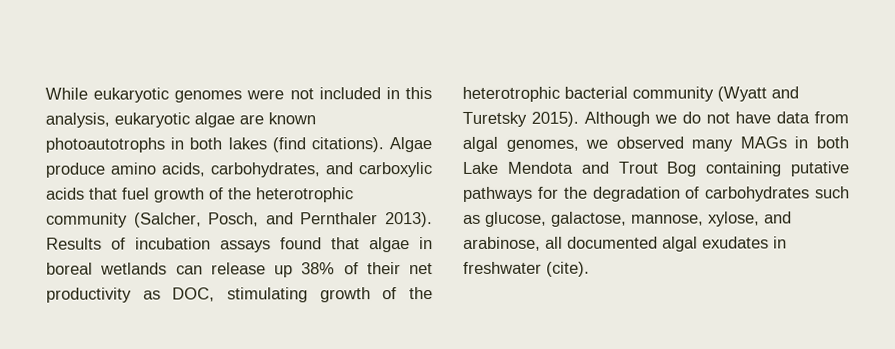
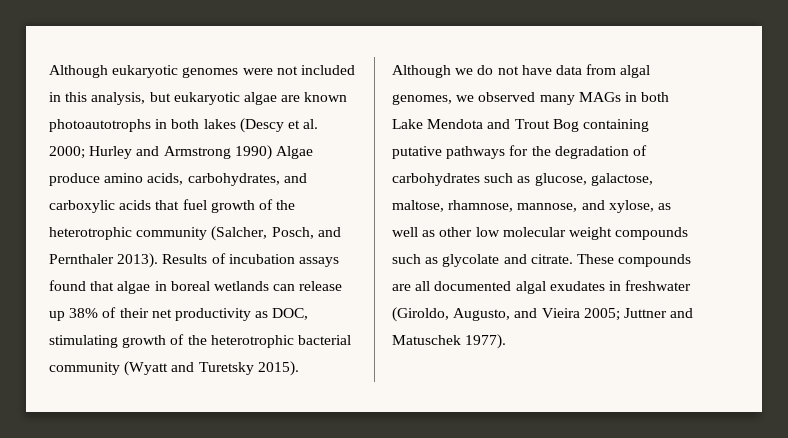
- While eukaryotic genomes were not included in this analysis, eukaryotic algae are known photoautotrophs in both lakes (find citations). Algae produce amino acids, carbohydrates, and carboxylic acids that fuel growth of the heterotrophic community (Salcher, Posch, and Pernthaler 2013).
+ Although eukaryotic genomes were not included in this analysis, but eukaryotic algae are known photoautotrophs in both lakes (Descy et al. 2000; Hurley and Armstrong 1990) Algae produce amino acids, carbohydrates, and carboxylic acids that fuel growth of the heterotrophic community (Salcher, Posch, and Pernthaler 2013).
- Although we do not have data from algal genomes, we observed many MAGs in both Lake Mendota and Trout Bog containing putative pathways for the degradation of carbohydrates such as glucose, galactose, mannose, xylose, and arabinose, all documented algal exudates in freshwater (cite).
+ Although we do not have data from algal genomes, we observed many MAGs in both Lake Mendota and Trout Bog containing putative pathways for the degradation of carbohydrates such as glucose, galactose, maltose, rhamnose, mannose, and xylose, as well as other low molecular weight compounds such as glycolate and citrate. These compounds are all documented algal exudates in freshwater (Giroldo, Augusto, and Vieira 2005; Juttner and Matuschek 1977).

